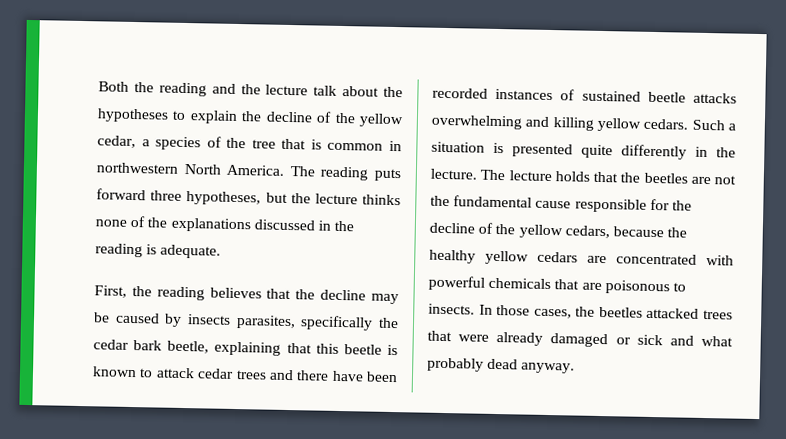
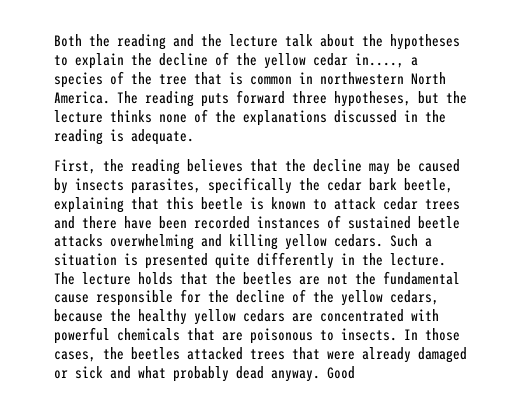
- Both the reading and the lecture talk about the hypotheses to explain the decline of the yellow cedar, a species of the tree that is common in northwestern North America.
+ Both the reading and the lecture talk about the hypotheses to explain the decline of the yellow cedar in...., a species of the tree that is common in northwestern North America.
+ Good

